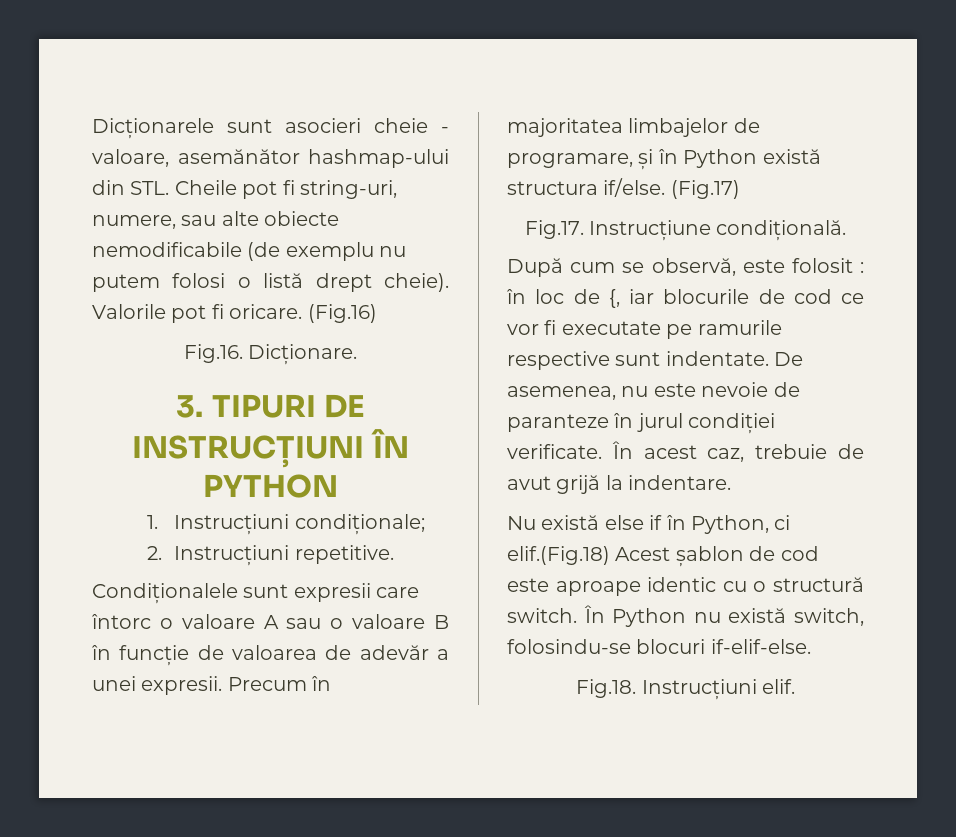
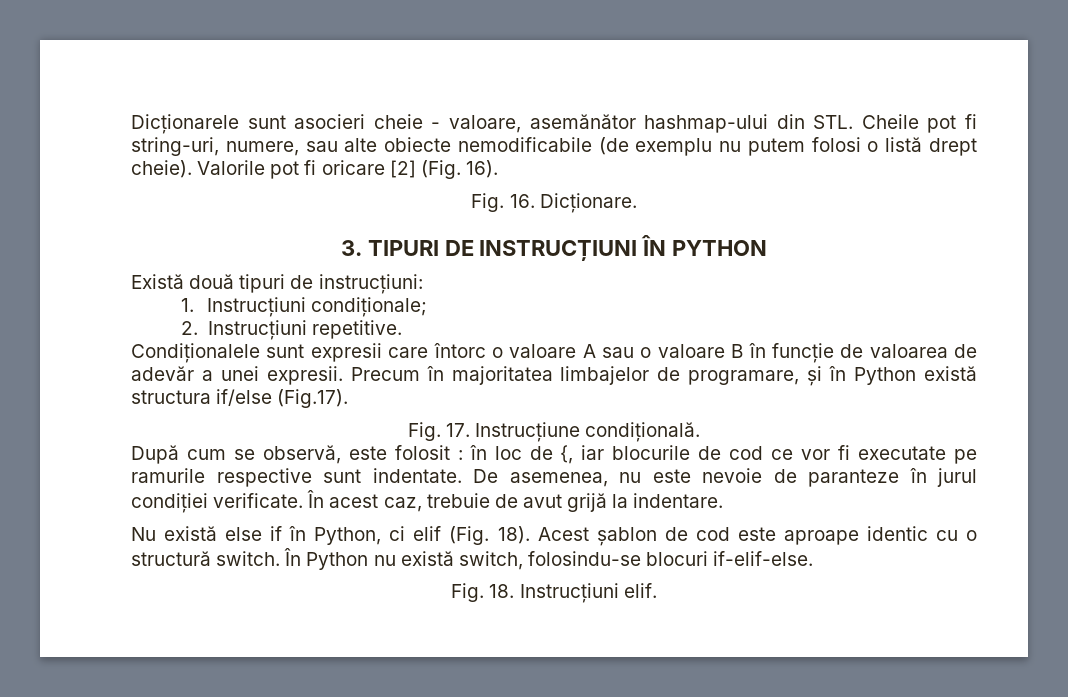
- Valorile pot fi oricare. (Fig.16)
- Fig.16. Dicționare.
+ Valorile pot fi oricare [2] (Fig. 16).
+ Fig. 16. Dicționare.
+ Există două tipuri de instrucțiuni:
- Precum în majoritatea limbajelor de programare, și în Python există structura if/else. (Fig.17)
- Fig.17. Instrucțiune condițională.
+ Precum în majoritatea limbajelor de programare, și în Python există structura if/else (Fig.17).
+ Fig. 17. Instrucțiune condițională.
- Nu există else if în Python, ci elif.(Fig.18) Acest șablon de cod este aproape identic cu o structură switch.
+ Nu există else if în Python, ci elif (Fig. 18). Acest șablon de cod este aproape identic cu o structură switch.
- Fig.18. Instrucțiuni elif.
+ Fig. 18. Instrucțiuni elif.

